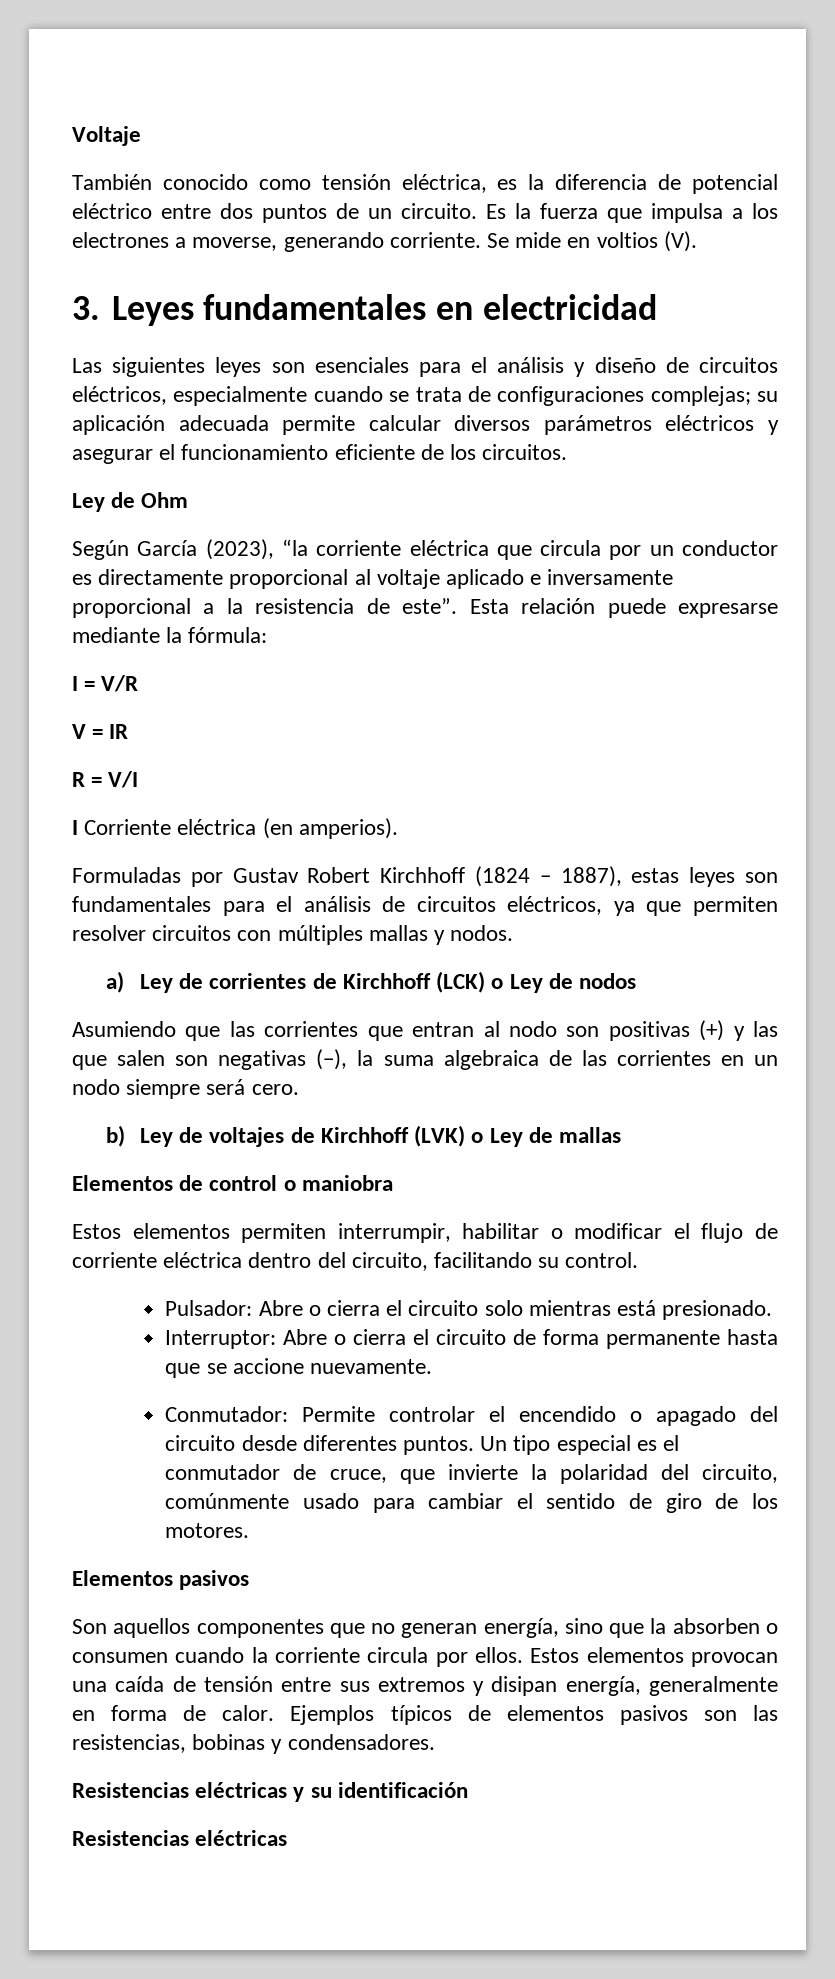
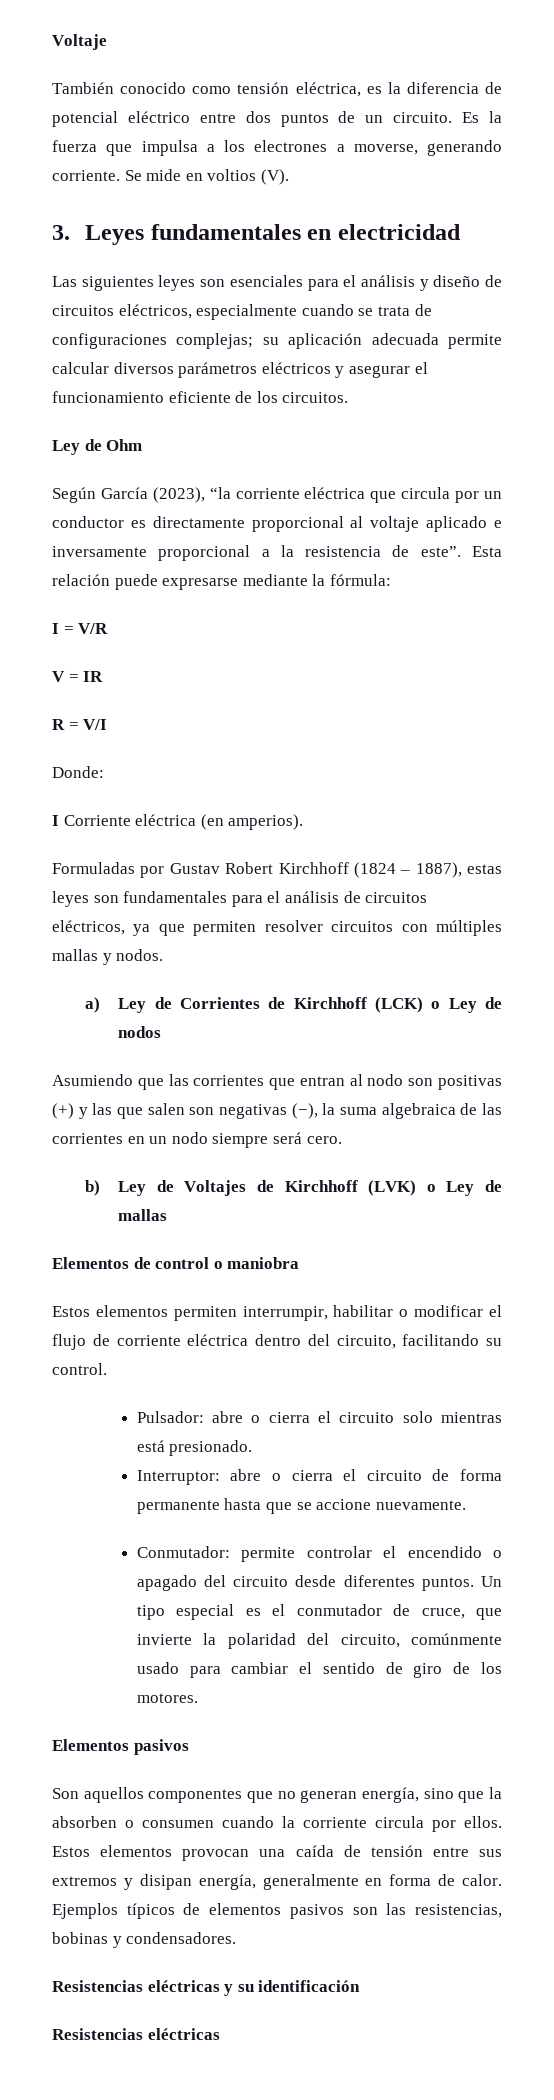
+ Donde:
- a) Ley de corrientes de Kirchhoff (LCK) o Ley de nodos
+ a) Ley de Corrientes de Kirchhoff (LCK) o Ley de nodos
- b) Ley de voltajes de Kirchhoff (LVK) o Ley de mallas
+ b) Ley de Voltajes de Kirchhoff (LVK) o Ley de mallas
- Pulsador: Abre o cierra el circuito solo mientras está presionado.
+ Pulsador: abre o cierra el circuito solo mientras está presionado.
- Interruptor: Abre o cierra el circuito de forma permanente hasta que se accione nuevamente.
+ Interruptor: abre o cierra el circuito de forma permanente hasta que se accione nuevamente.
- Conmutador: Permite controlar el encendido o apagado del circuito desde diferentes puntos.
+ Conmutador: permite controlar el encendido o apagado del circuito desde diferentes puntos.

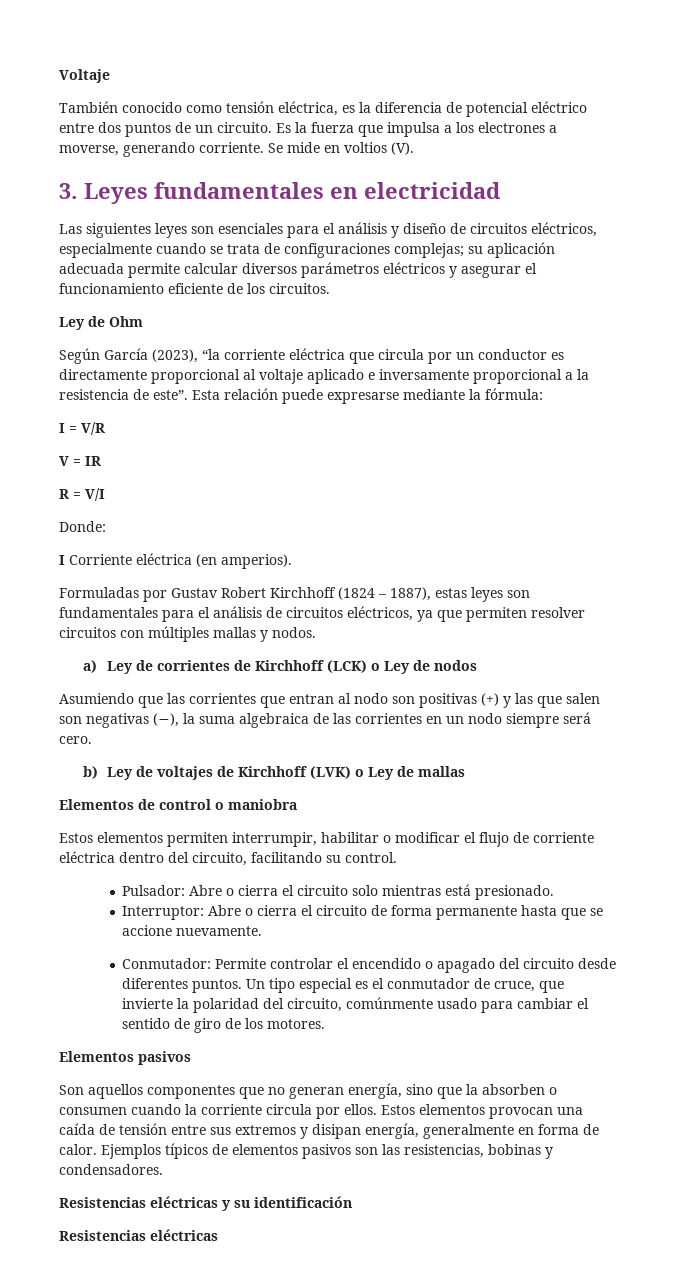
- a) Ley de Corrientes de Kirchhoff (LCK) o Ley de nodos
+ a) Ley de corrientes de Kirchhoff (LCK) o Ley de nodos
- b) Ley de Voltajes de Kirchhoff (LVK) o Ley de mallas
+ b) Ley de voltajes de Kirchhoff (LVK) o Ley de mallas
- Pulsador: abre o cierra el circuito solo mientras está presionado.
+ Pulsador: Abre o cierra el circuito solo mientras está presionado.
- Interruptor: abre o cierra el circuito de forma permanente hasta que se accione nuevamente.
+ Interruptor: Abre o cierra el circuito de forma permanente hasta que se accione nuevamente.
- Conmutador: permite controlar el encendido o apagado del circuito desde diferentes puntos.
+ Conmutador: Permite controlar el encendido o apagado del circuito desde diferentes puntos.

